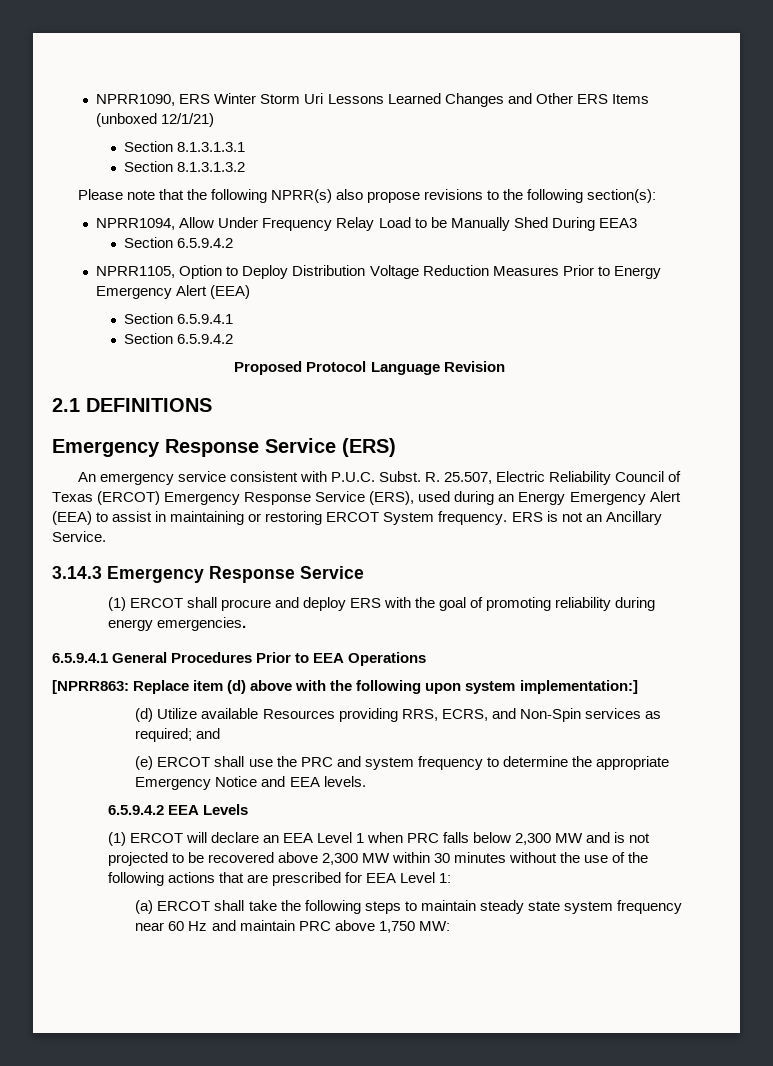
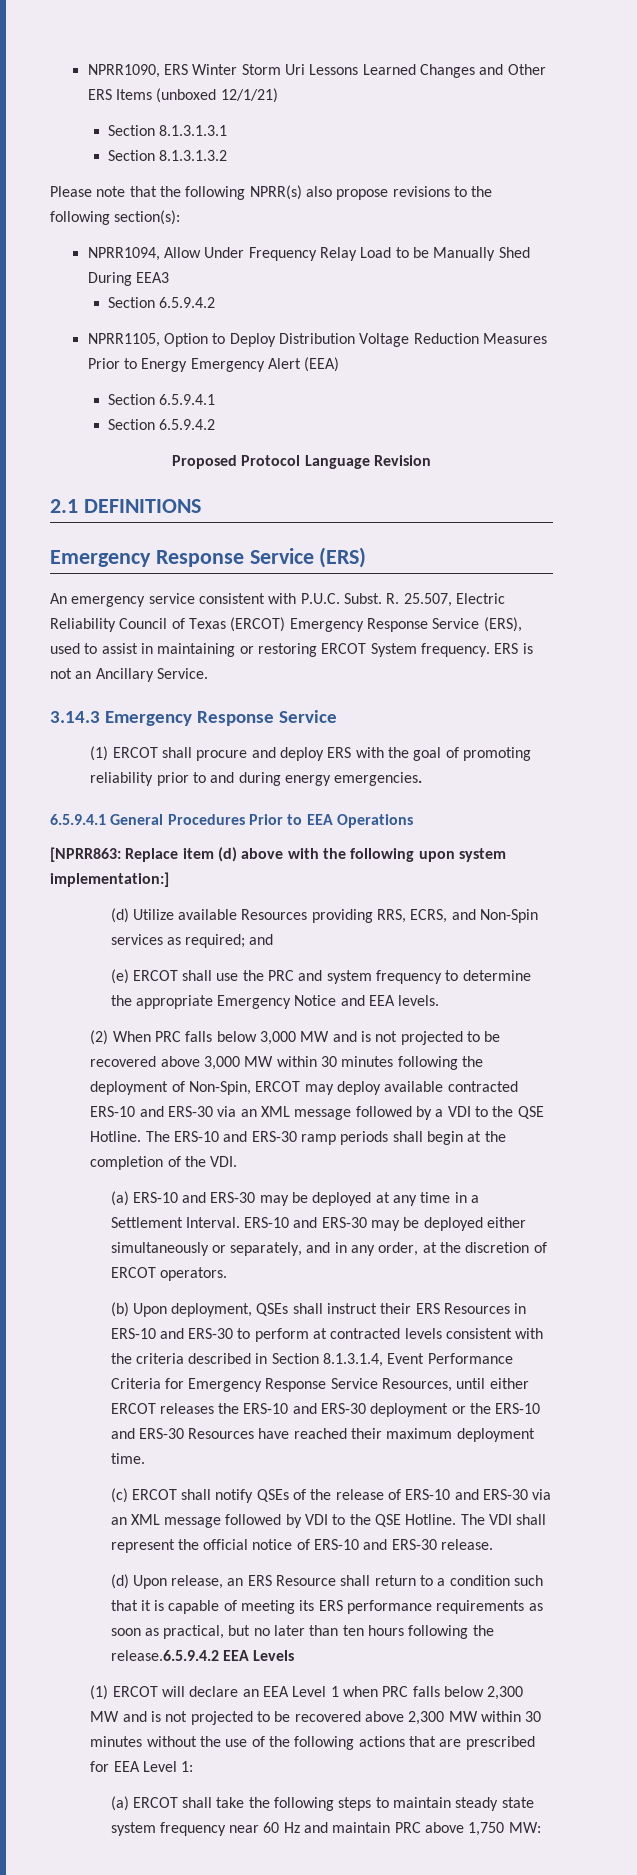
- R. 25.507, Electric Reliability Council of Texas (ERCOT) Emergency Response Service (ERS), used during an Energy Emergency Alert (EEA) to assist in maintaining or restoring ERCOT System frequency.
+ R. 25.507, Electric Reliability Council of Texas (ERCOT) Emergency Response Service (ERS), used to assist in maintaining or restoring ERCOT System frequency.
- (1) ERCOT shall procure and deploy ERS with the goal of promoting reliability during energy emergencies.
+ (1) ERCOT shall procure and deploy ERS with the goal of promoting reliability prior to and during energy emergencies.
- 6.5.9.4.2 EEA Levels
+ (2) When PRC falls below 3,000 MW and is not projected to be recovered above 3,000 MW within 30 minutes following the deployment of Non-Spin, ERCOT may deploy available contracted ERS-10 and ERS-30 via an XML message followed by a VDI to the QSE Hotline. The ERS-10 and ERS-30 ramp periods shall begin at the completion of the VDI.
+ (a) ERS-10 and ERS-30 may be deployed at any time in a Settlement Interval. ERS-10 and ERS-30 may be deployed either simultaneously or separately, and in any order, at the discretion of ERCOT operators.
+ (b) Upon deployment, QSEs shall instruct their ERS Resources in ERS-10 and ERS-30 to perform at contracted levels consistent with the criteria described in Section 8.1.3.1.4, Event Performance Criteria for Emergency Response Service Resources, until either ERCOT releases the ERS-10 and ERS-30 deployment or the ERS-10 and ERS-30 Resources have reached their maximum deployment time.
+ (c) ERCOT shall notify QSEs of the release of ERS-10 and ERS-30 via an XML message followed by VDI to the QSE Hotline. The VDI shall represent the official notice of ERS-10 and ERS-30 release.
+ (d) Upon release, an ERS Resource shall return to a condition such that it is capable of meeting its ERS performance requirements as soon as practical, but no later than ten hours following the release.6.5.9.4.2 EEA Levels

